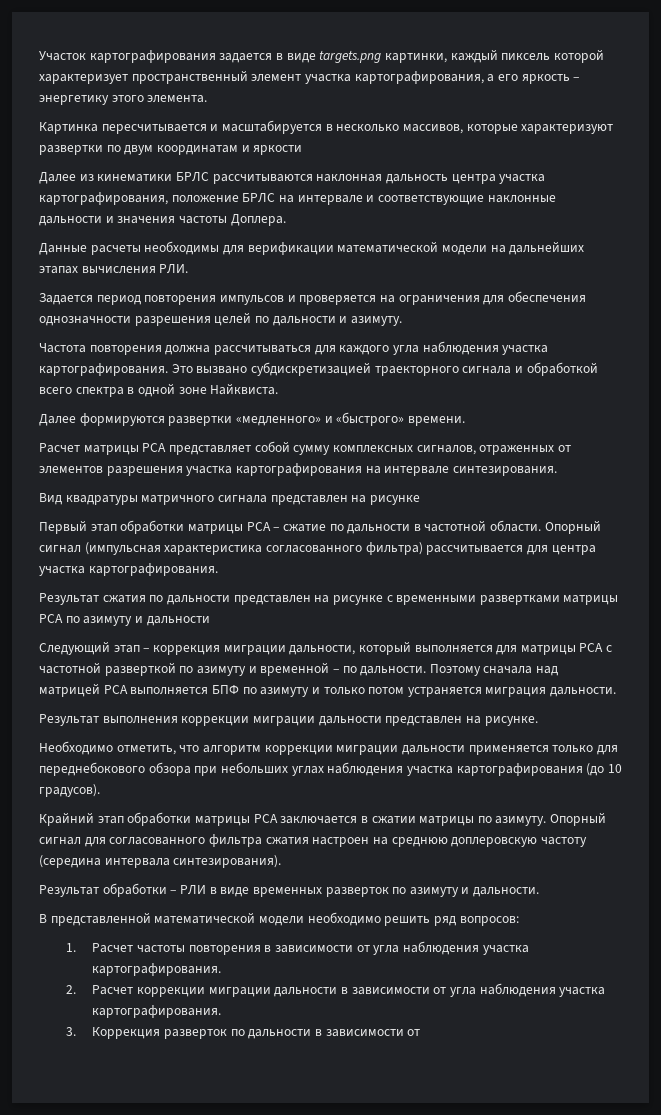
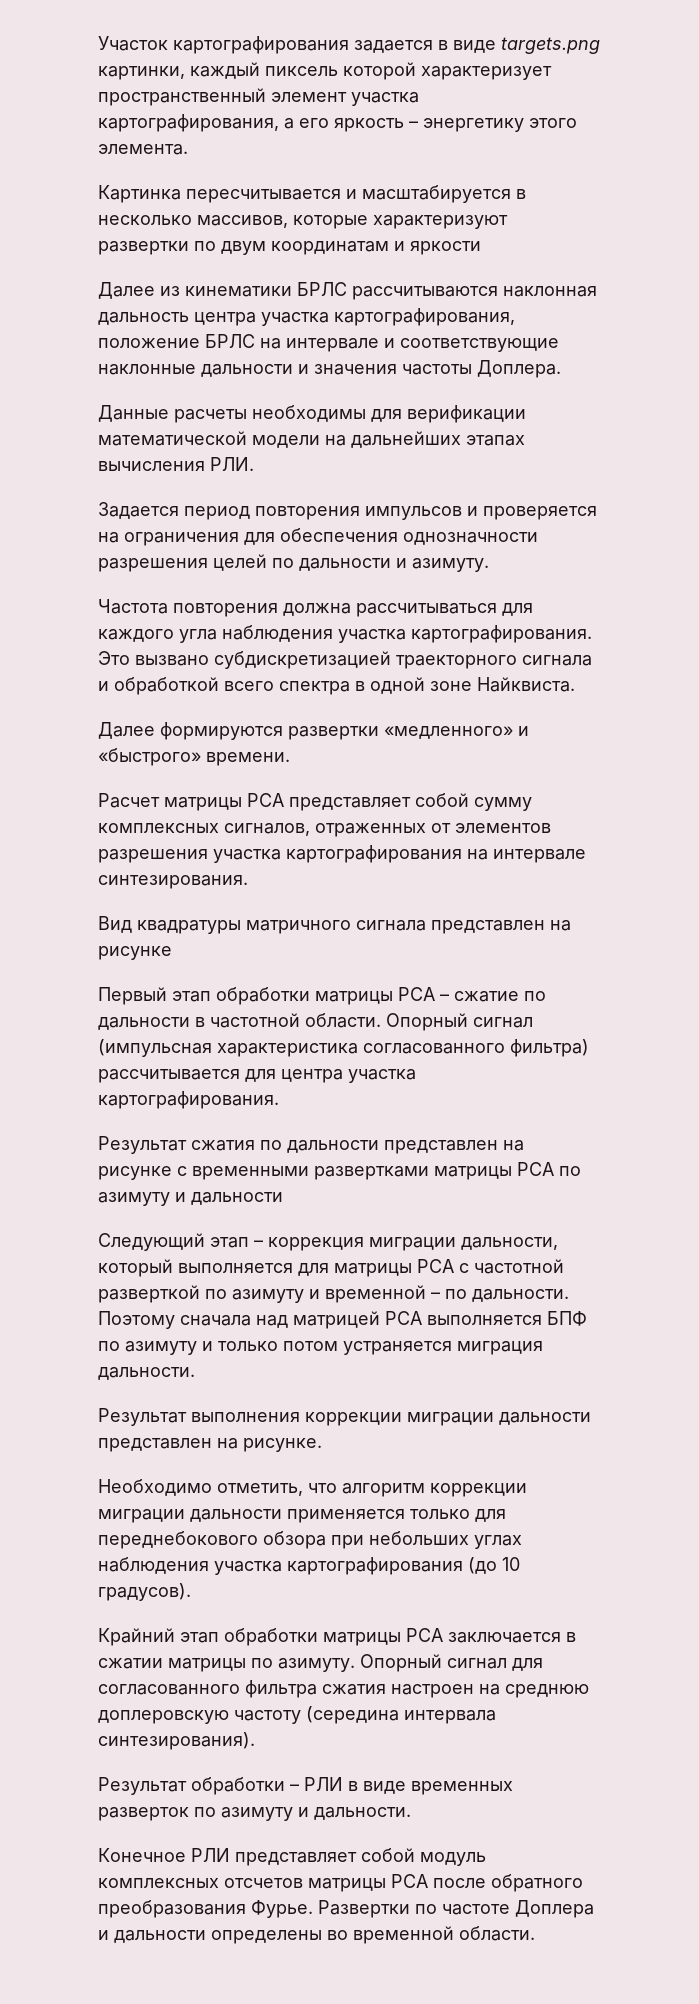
- В представленной математической модели необходимо решить ряд вопросов:
- 1. Расчет частоты повторения в зависимости от угла наблюдения участка картографирования.
- 2. Расчет коррекции миграции дальности в зависимости от угла наблюдения участка картографирования.
- 3. Коррекция разверток по дальности в зависимости от
+ Конечное РЛИ представляет собой модуль комплексных отсчетов матрицы РСА после обратного преобразования Фурье. Развертки по частоте Доплера и дальности определены во временной области.

